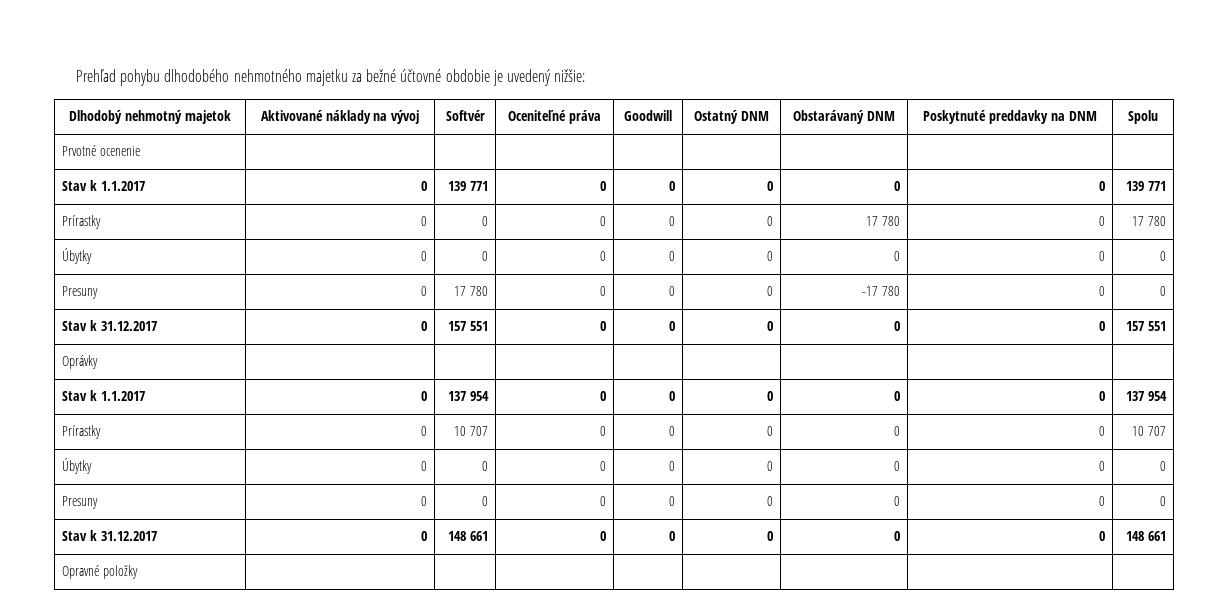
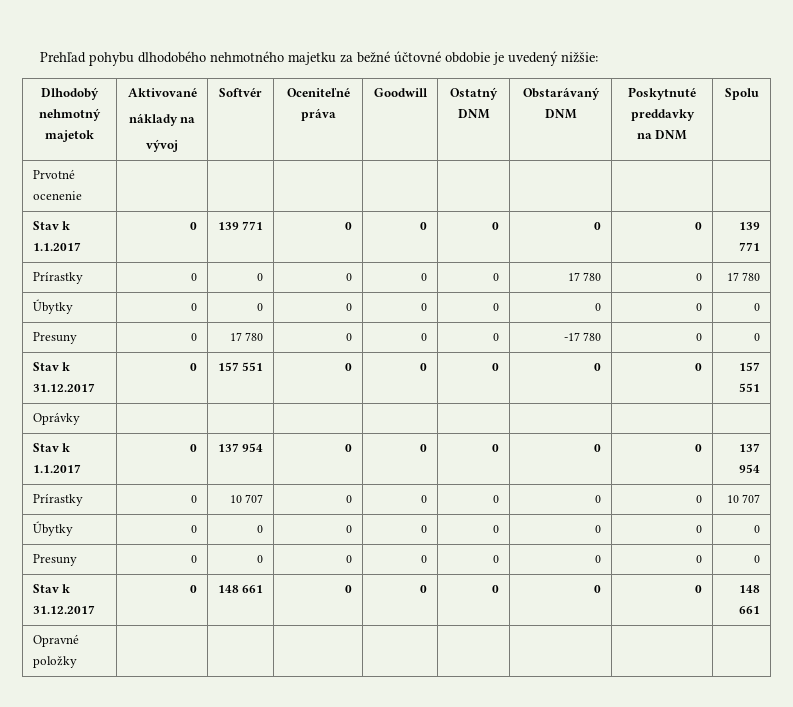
- Dlhodobý nehmotný majetok | Aktivované náklady na vývoj | Softvér | Oceniteľné práva | Goodwill | Ostatný DNM | Obstarávaný DNM | Poskytnuté preddavky na DNM | Spolu
+ Dlhodobý nehmotný majetok | Aktivované
+ náklady na
+ vývoj | Softvér | Oceniteľné práva | Goodwill | Ostatný DNM | Obstarávaný DNM | Poskytnuté preddavky na DNM | Spolu

